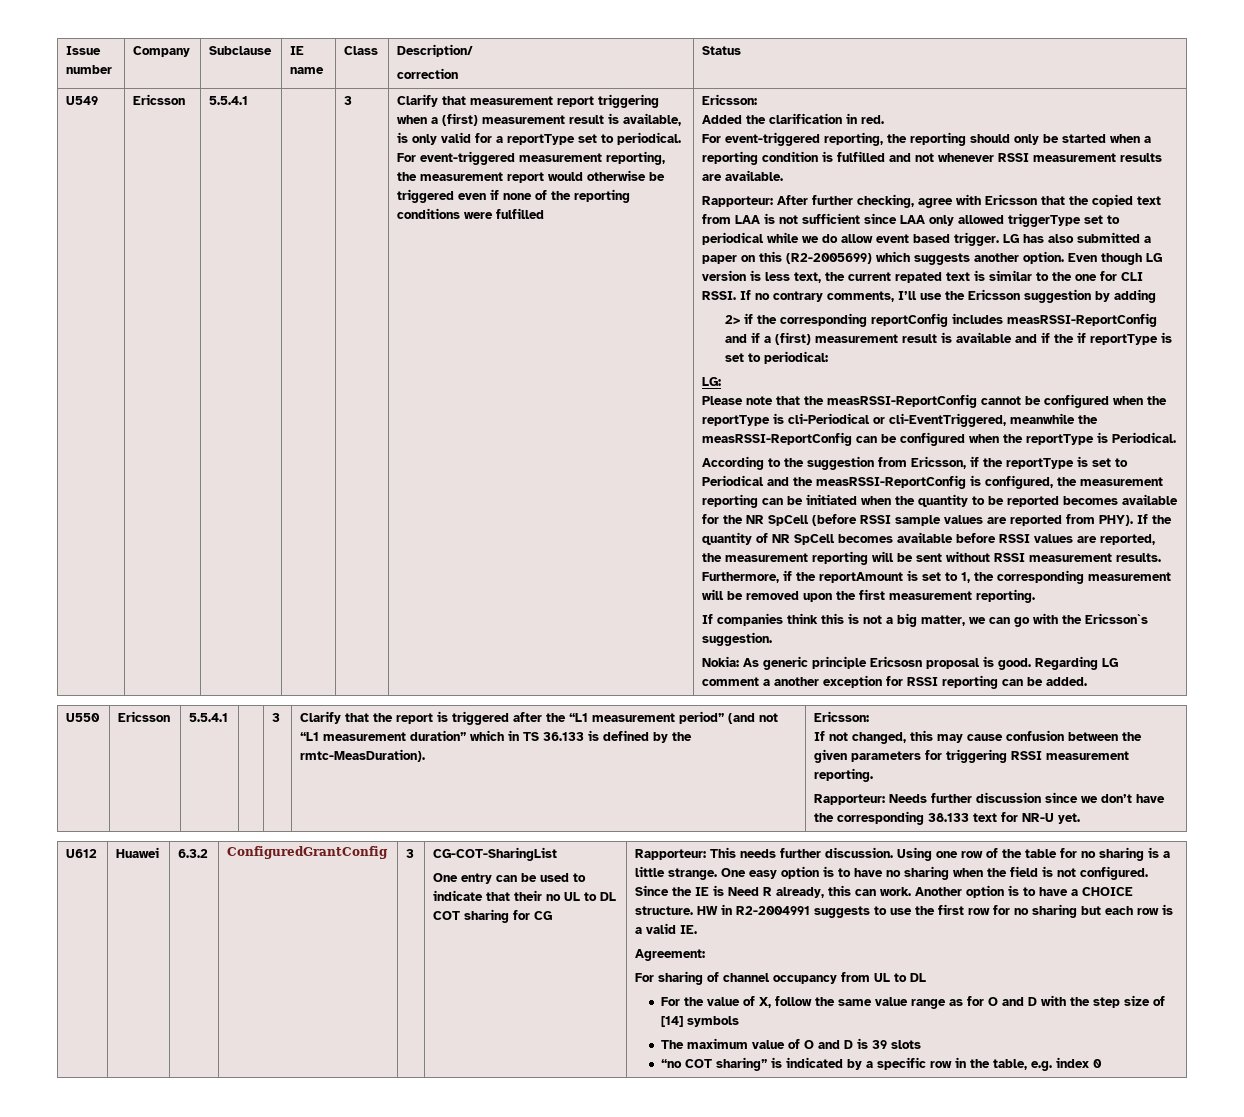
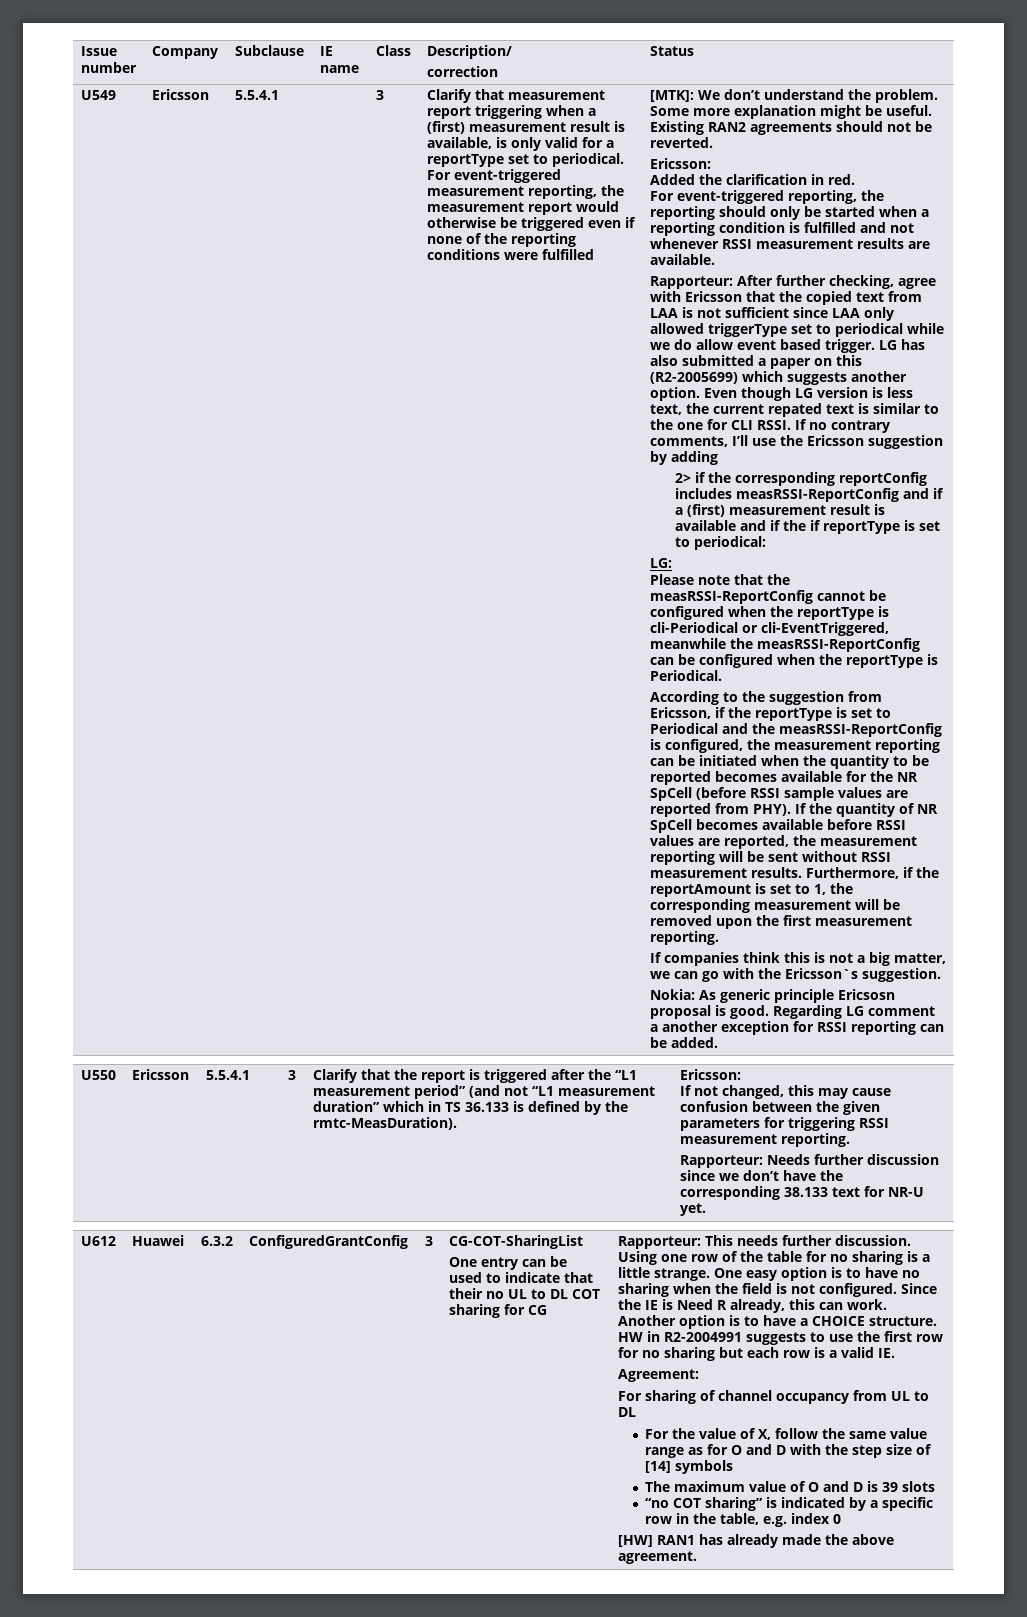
+ [MTK]: We don’t understand the problem. Some more explanation might be useful. Existing RAN2 agreements should not be reverted.
+ [HW] RAN1 has already made the above agreement.

